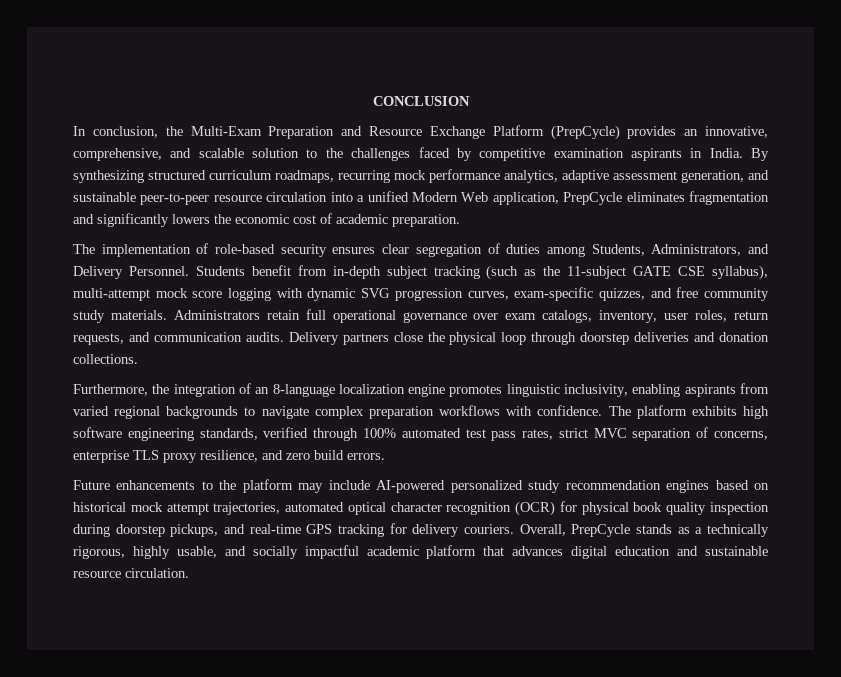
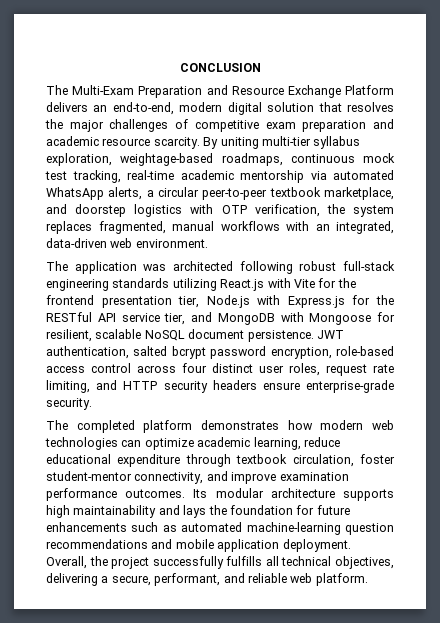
- In conclusion, the Multi-Exam Preparation and Resource Exchange Platform (PrepCycle) provides an innovative, comprehensive, and scalable solution to the challenges faced by competitive examination aspirants in India. By synthesizing structured curriculum roadmaps, recurring mock performance analytics, adaptive assessment generation, and sustainable peer-to-peer resource circulation into a unified Modern Web application, PrepCycle eliminates fragmentation and significantly lowers the economic cost of academic preparation.
- The implementation of role-based security ensures clear segregation of duties among Students, Administrators, and Delivery Personnel. Students benefit from in-depth subject tracking (such as the 11-subject GATE CSE syllabus), multi-attempt mock score logging with dynamic SVG progression curves, exam-specific quizzes, and free community study materials. Administrators retain full operational governance over exam catalogs, inventory, user roles, return requests, and communication audits. Delivery partners close the physical loop through doorstep deliveries and donation collections.
- Furthermore, the integration of an 8-language localization engine promotes linguistic inclusivity, enabling aspirants from varied regional backgrounds to navigate complex preparation workflows with confidence. The platform exhibits high software engineering standards, verified through 100% automated test pass rates, strict MVC separation of concerns, enterprise TLS proxy resilience, and zero build errors.
- Future enhancements to the platform may include AI-powered personalized study recommendation engines based on historical mock attempt trajectories, automated optical character recognition (OCR) for physical book quality inspection during doorstep pickups, and real-time GPS tracking for delivery couriers. Overall, PrepCycle stands as a technically rigorous, highly usable, and socially impactful academic platform that advances digital education and sustainable resource circulation.
+ The Multi-Exam Preparation and Resource Exchange Platform delivers an end-to-end, modern digital solution that resolves the major challenges of competitive exam preparation and academic resource scarcity. By uniting multi-tier syllabus exploration, weightage-based roadmaps, continuous mock test tracking, real-time academic mentorship via automated WhatsApp alerts, a circular peer-to-peer textbook marketplace, and doorstep logistics with OTP verification, the system replaces fragmented, manual workflows with an integrated, data-driven web environment.
+ The application was architected following robust full-stack engineering standards utilizing React.js with Vite for the frontend presentation tier, Node.js with Express.js for the RESTful API service tier, and MongoDB with Mongoose for resilient, scalable NoSQL document persistence. JWT authentication, salted bcrypt password encryption, role-based access control across four distinct user roles, request rate limiting, and HTTP security headers ensure enterprise-grade security.
+ The completed platform demonstrates how modern web technologies can optimize academic learning, reduce educational expenditure through textbook circulation, foster student-mentor connectivity, and improve examination performance outcomes. Its modular architecture supports high maintainability and lays the foundation for future enhancements such as automated machine-learning question recommendations and mobile application deployment. Overall, the project successfully fulfills all technical objectives, delivering a secure, performant, and reliable web platform.

